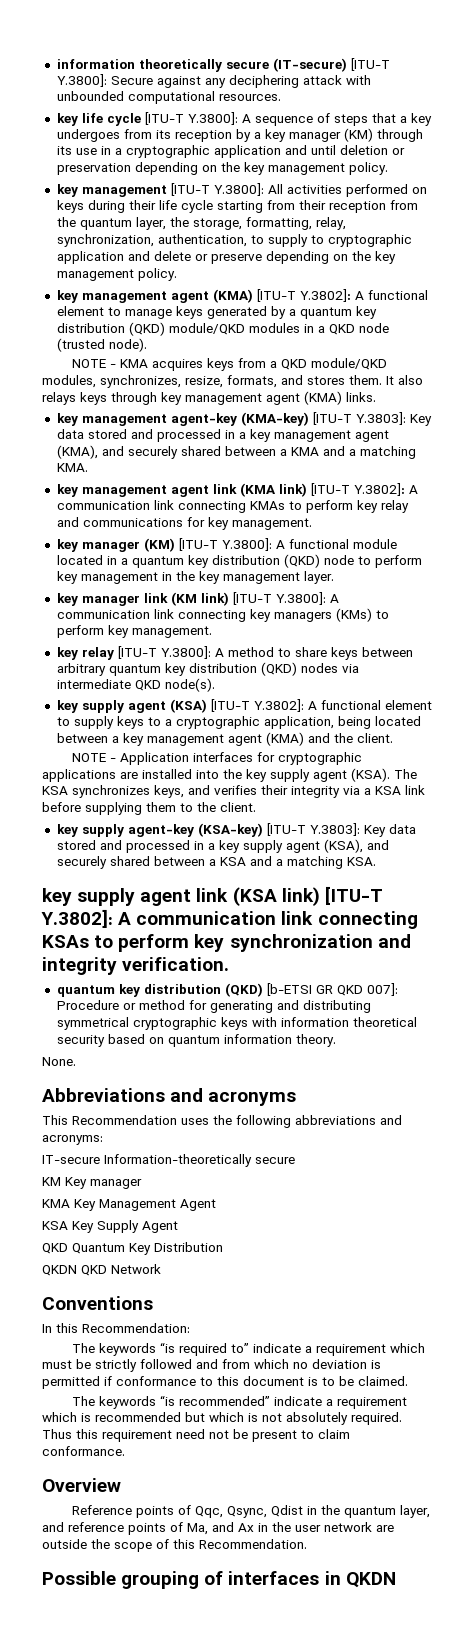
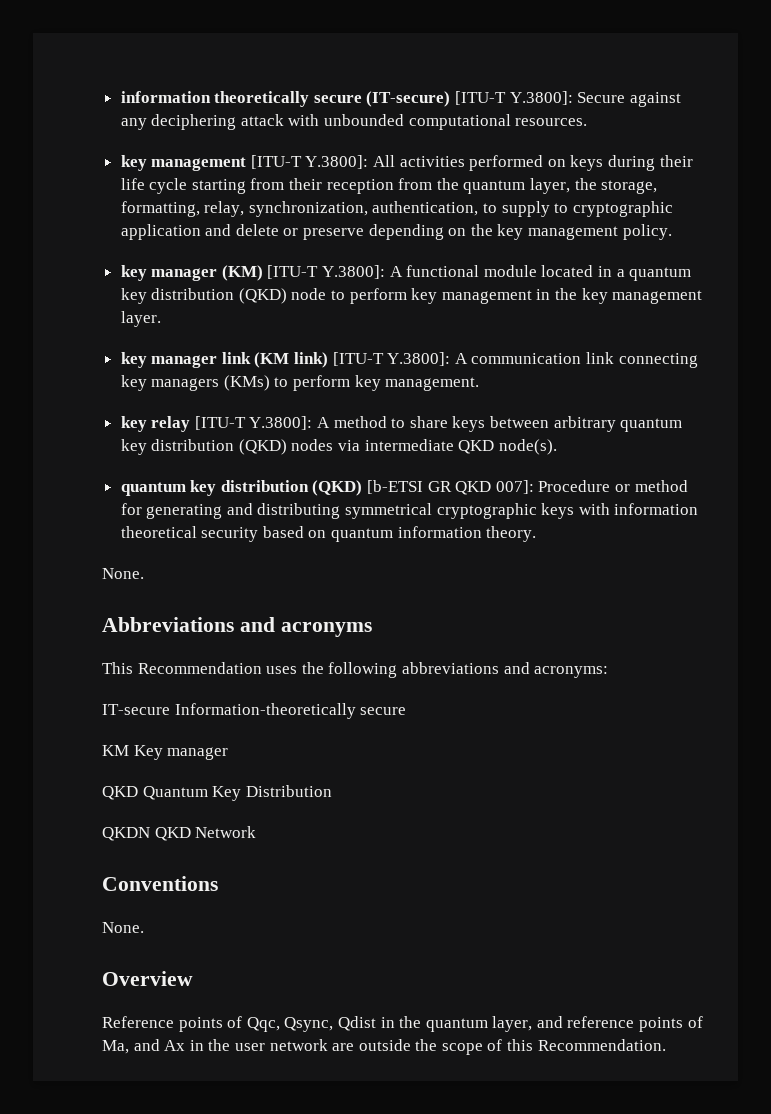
- key life cycle [ITU-T Y.3800]: A sequence of steps that a key undergoes from its reception by a key manager (KM) through its use in a cryptographic application and until deletion or preservation depending on the key management policy.
- key management agent (KMA) [ITU-T Y.3802]: A functional element to manage keys generated by a quantum key distribution (QKD) module/QKD modules in a QKD node (trusted node).
- NOTE - KMA acquires keys from a QKD module/QKD modules, synchronizes, resize, formats, and stores them. It also relays keys through key management agent (KMA) links.
- key management agent-key (KMA-key) [ITU-T Y.3803]: Key data stored and processed in a key management agent (KMA), and securely shared between a KMA and a matching KMA.
- key management agent link (KMA link) [ITU-T Y.3802]: A communication link connecting KMAs to perform key relay and communications for key management.
- key supply agent (KSA) [ITU-T Y.3802]: A functional element to supply keys to a cryptographic application, being located between a key management agent (KMA) and the client.
- NOTE - Application interfaces for cryptographic applications are installed into the key supply agent (KSA). The KSA synchronizes keys, and verifies their integrity via a KSA link before supplying them to the client.
- key supply agent-key (KSA-key) [ITU-T Y.3803]: Key data stored and processed in a key supply agent (KSA), and securely shared between a KSA and a matching KSA.
- key supply agent link (KSA link) [ITU-T Y.3802]: A communication link connecting KSAs to perform key synchronization and integrity verification.
- KMA Key Management Agent
- KSA Key Supply Agent
  Conventions
- In this Recommendation:
- The keywords “is required to” indicate a requirement which must be strictly followed and from which no deviation is permitted if conformance to this document is to be claimed.
- The keywords “is recommended” indicate a requirement which is recommended but which is not absolutely required. Thus this requirement need not be present to claim conformance.
+ None.
- Possible grouping of interfaces in QKDN

